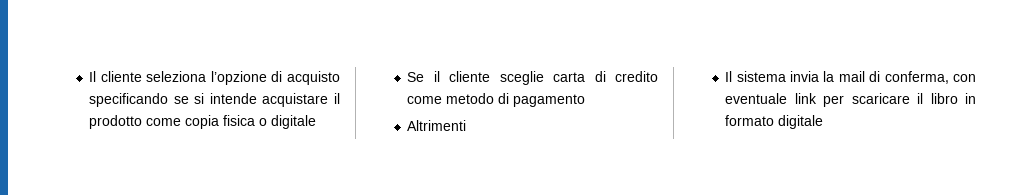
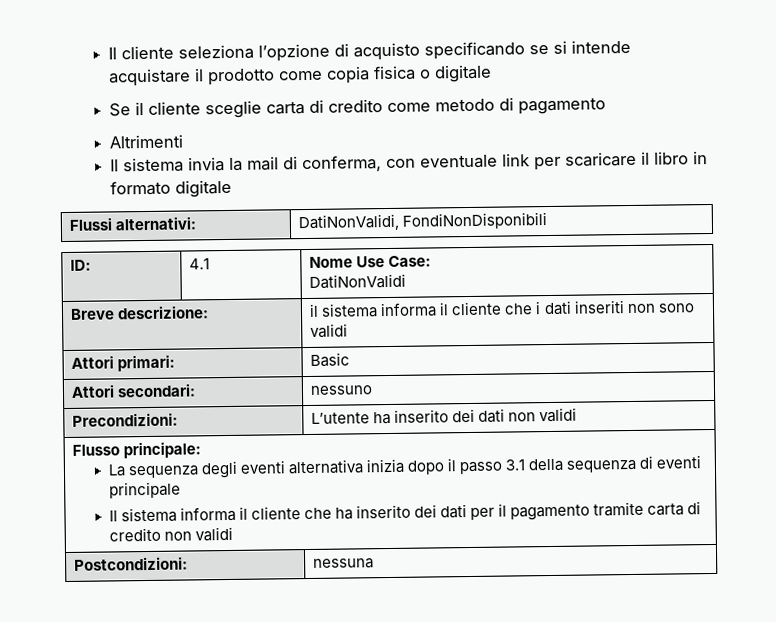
+ Flussi alternativi: | DatiNonValidi, FondiNonDisponibili
+ ID: | 4.1 | Nome Use Case:
+ DatiNonValidi
+ Breve descrizione: | il sistema informa il cliente che i dati inseriti non sono validi
+ Attori primari: | Basic
+ Attori secondari: | nessuno
+ Precondizioni: | L’utente ha inserito dei dati non validi
+ Flusso principale:
+ La sequenza degli eventi alternativa inizia dopo il passo 3.1 della sequenza di eventi principale
+ Il sistema informa il cliente che ha inserito dei dati per il pagamento tramite carta di credito non validi
+ Postcondizioni: | nessuna

